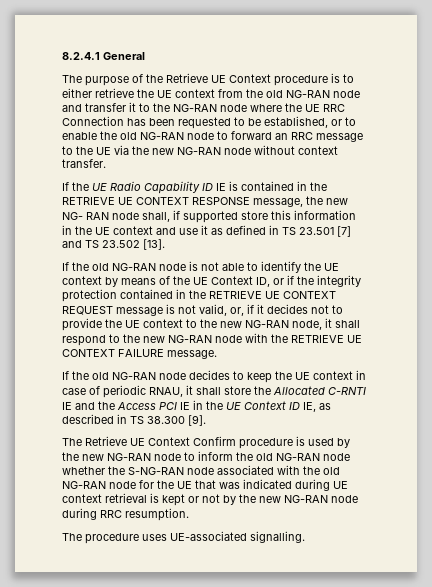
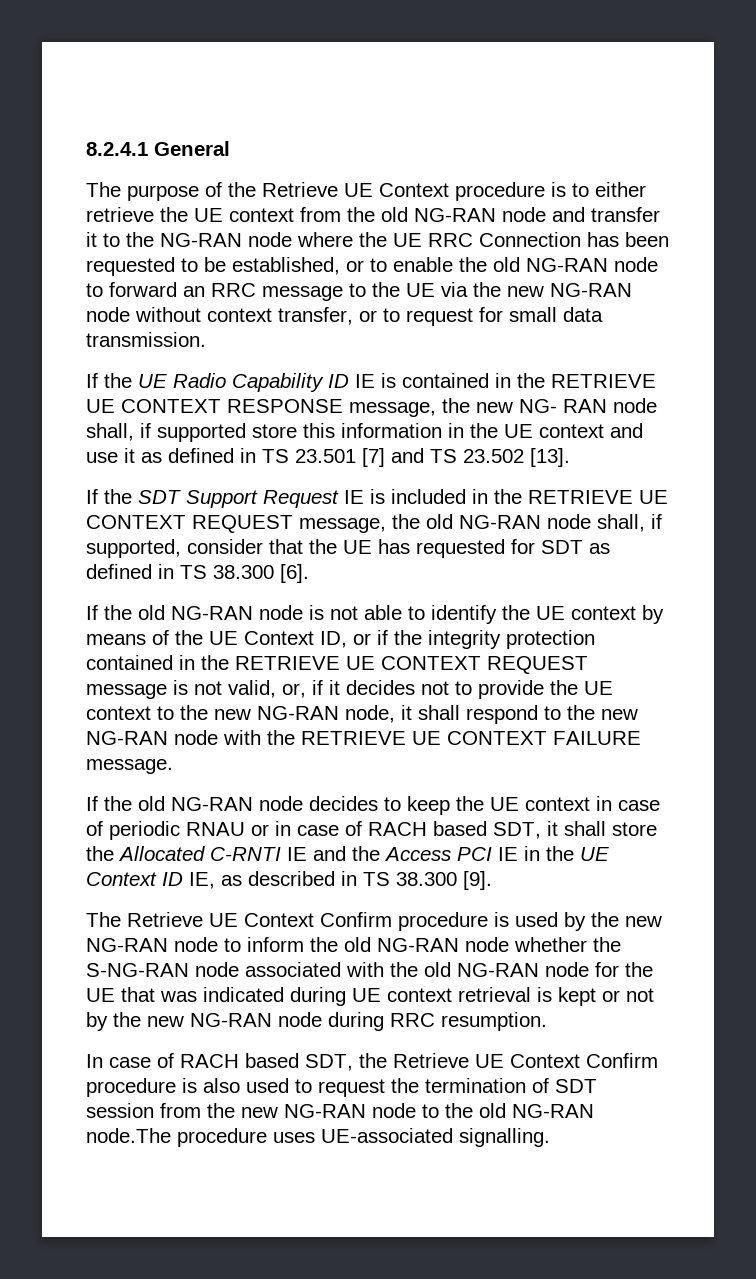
- The purpose of the Retrieve UE Context procedure is to either retrieve the UE context from the old NG-RAN node and transfer it to the NG-RAN node where the UE RRC Connection has been requested to be established, or to enable the old NG-RAN node to forward an RRC message to the UE via the new NG-RAN node without context transfer.
+ The purpose of the Retrieve UE Context procedure is to either retrieve the UE context from the old NG-RAN node and transfer it to the NG-RAN node where the UE RRC Connection has been requested to be established, or to enable the old NG-RAN node to forward an RRC message to the UE via the new NG-RAN node without context transfer, or to request for small data transmission.
+ If the SDT Support Request IE is included in the RETRIEVE UE CONTEXT REQUEST message, the old NG-RAN node shall, if supported, consider that the UE has requested for SDT as defined in TS 38.300 [6].
- If the old NG-RAN node decides to keep the UE context in case of periodic RNAU, it shall store the Allocated C-RNTI IE and the Access PCI IE in the UE Context ID IE, as described in TS 38.300 [9].
+ If the old NG-RAN node decides to keep the UE context in case of periodic RNAU or in case of RACH based SDT, it shall store the Allocated C-RNTI IE and the Access PCI IE in the UE Context ID IE, as described in TS 38.300 [9].
- The procedure uses UE-associated signalling.
+ In case of RACH based SDT, the Retrieve UE Context Confirm procedure is also used to request the termination of SDT session from the new NG-RAN node to the old NG-RAN node.The procedure uses UE-associated signalling.

